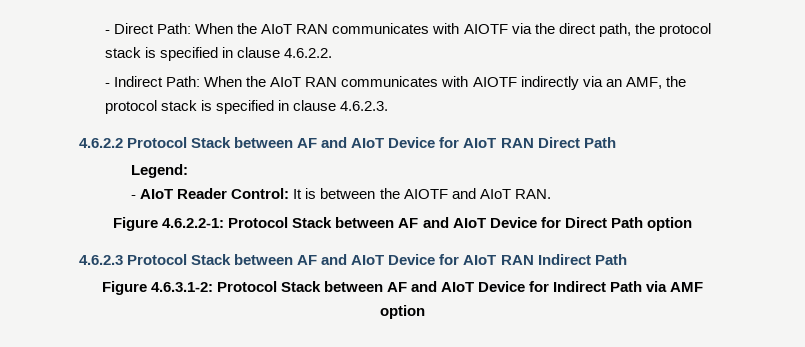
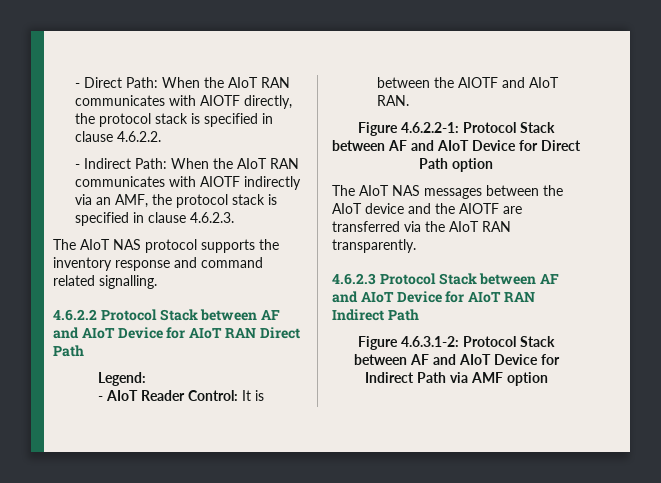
- - Direct Path: When the AIoT RAN communicates with AIOTF via the direct path, the protocol stack is specified in clause 4.6.2.2.
+ - Direct Path: When the AIoT RAN communicates with AIOTF directly, the protocol stack is specified in clause 4.6.2.2.
+ The AIoT NAS protocol supports the inventory response and command related signalling.
+ The AIoT NAS messages between the AIoT device and the AIOTF are transferred via the AIoT RAN transparently.

